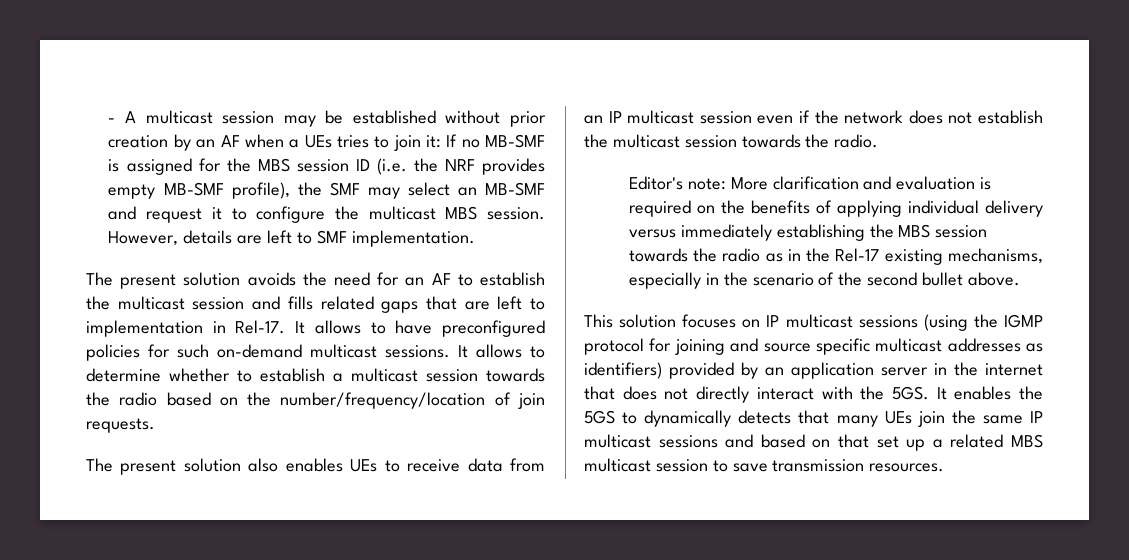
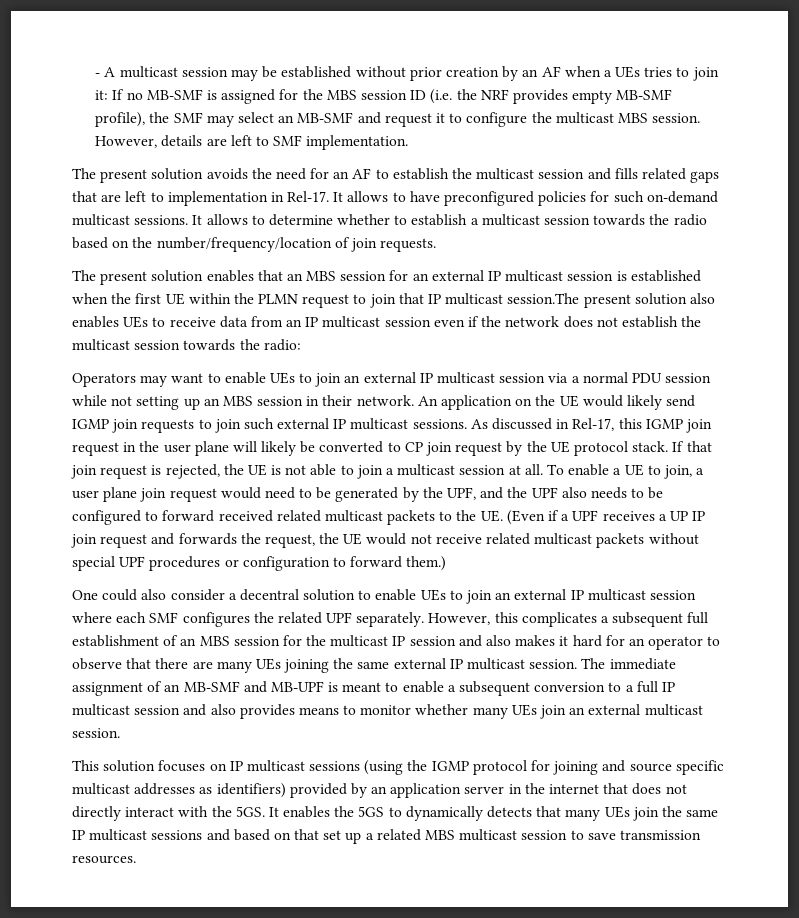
- The present solution also enables UEs to receive data from an IP multicast session even if the network does not establish the multicast session towards the radio.
- Editor's note: More clarification and evaluation is required on the benefits of applying individual delivery versus immediately establishing the MBS session towards the radio as in the Rel-17 existing mechanisms, especially in the scenario of the second bullet above.
+ The present solution enables that an MBS session for an external IP multicast session is established when the first UE within the PLMN request to join that IP multicast session.The present solution also enables UEs to receive data from an IP multicast session even if the network does not establish the multicast session towards the radio:
+ Operators may want to enable UEs to join an external IP multicast session via a normal PDU session while not setting up an MBS session in their network. An application on the UE would likely send IGMP join requests to join such external IP multicast sessions. As discussed in Rel-17, this IGMP join request in the user plane will likely be converted to CP join request by the UE protocol stack. If that join request is rejected, the UE is not able to join a multicast session at all. To enable a UE to join, a user plane join request would need to be generated by the UPF, and the UPF also needs to be configured to forward received related multicast packets to the UE. (Even if a UPF receives a UP IP join request and forwards the request, the UE would not receive related multicast packets without special UPF procedures or configuration to forward them.)
+ One could also consider a decentral solution to enable UEs to join an external IP multicast session where each SMF configures the related UPF separately. However, this complicates a subsequent full establishment of an MBS session for the multicast IP session and also makes it hard for an operator to observe that there are many UEs joining the same external IP multicast session. The immediate assignment of an MB-SMF and MB-UPF is meant to enable a subsequent conversion to a full IP multicast session and also provides means to monitor whether many UEs join an external multicast session.

